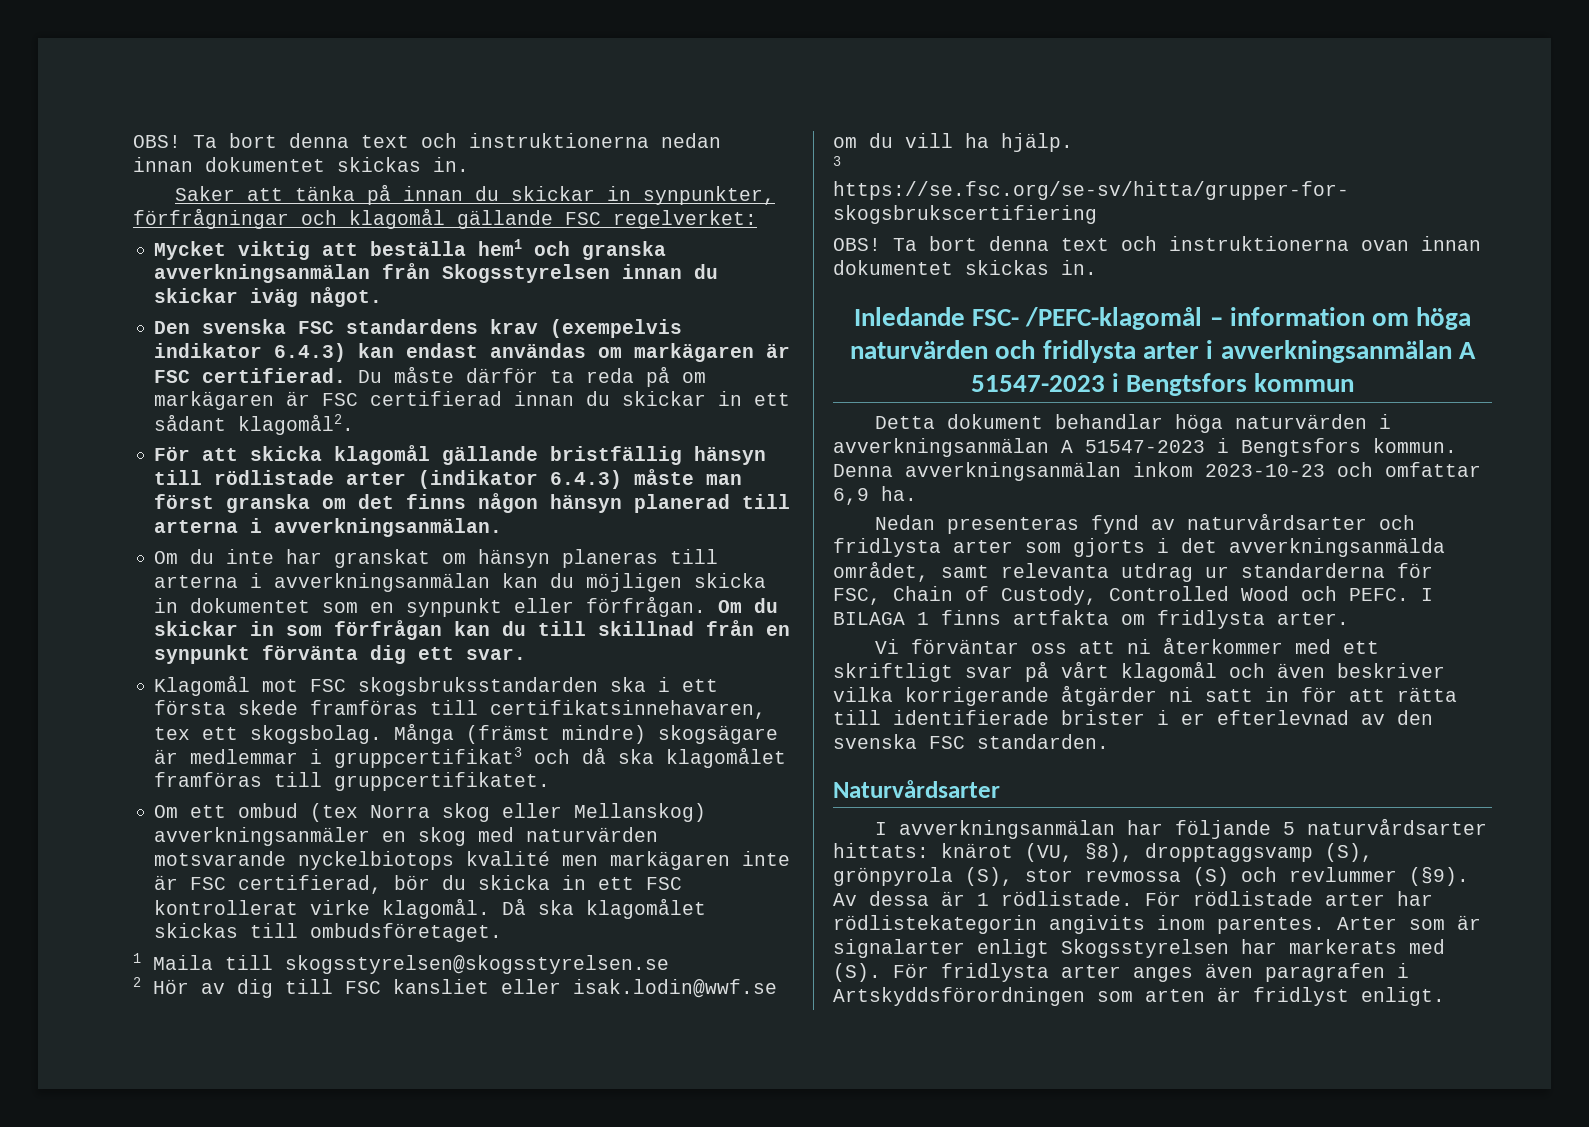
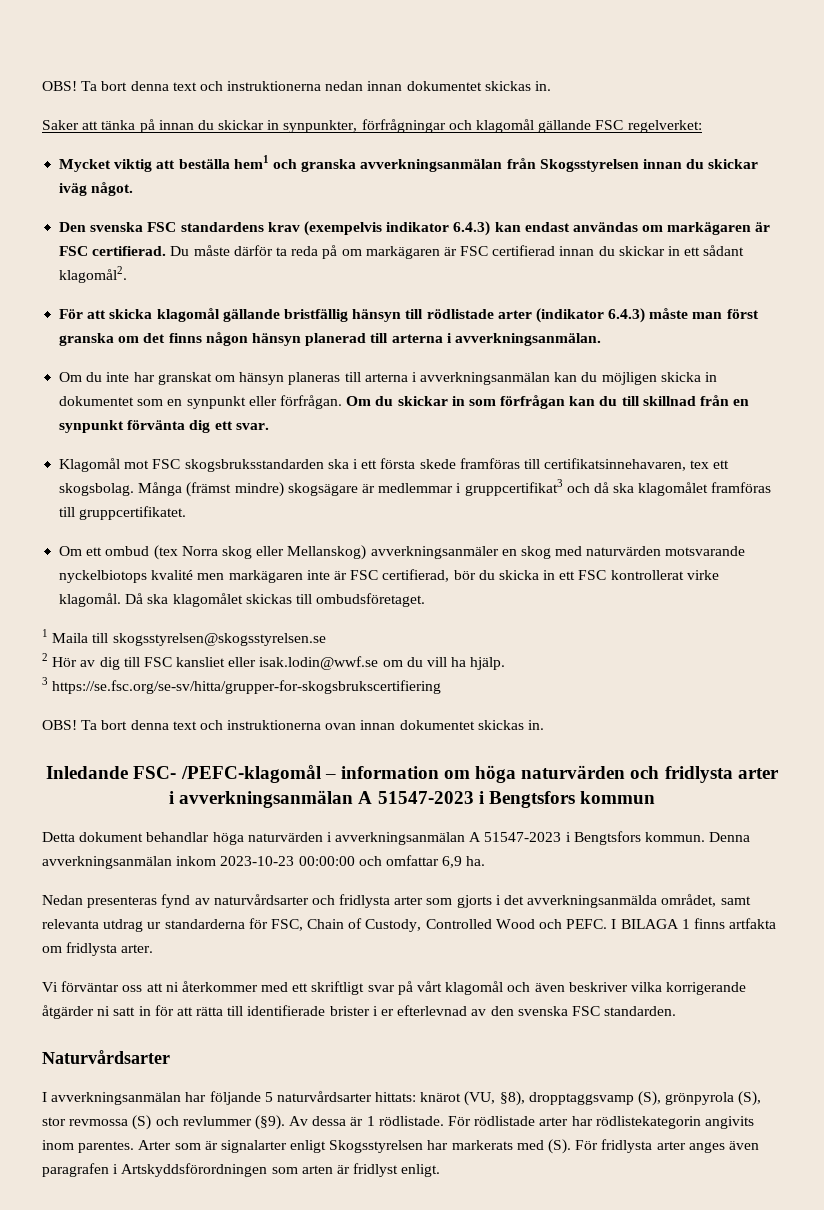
- Denna avverkningsanmälan inkom 2023-10-23 och omfattar 6,9 ha.
+ Denna avverkningsanmälan inkom 2023-10-23 00:00:00 och omfattar 6,9 ha.

